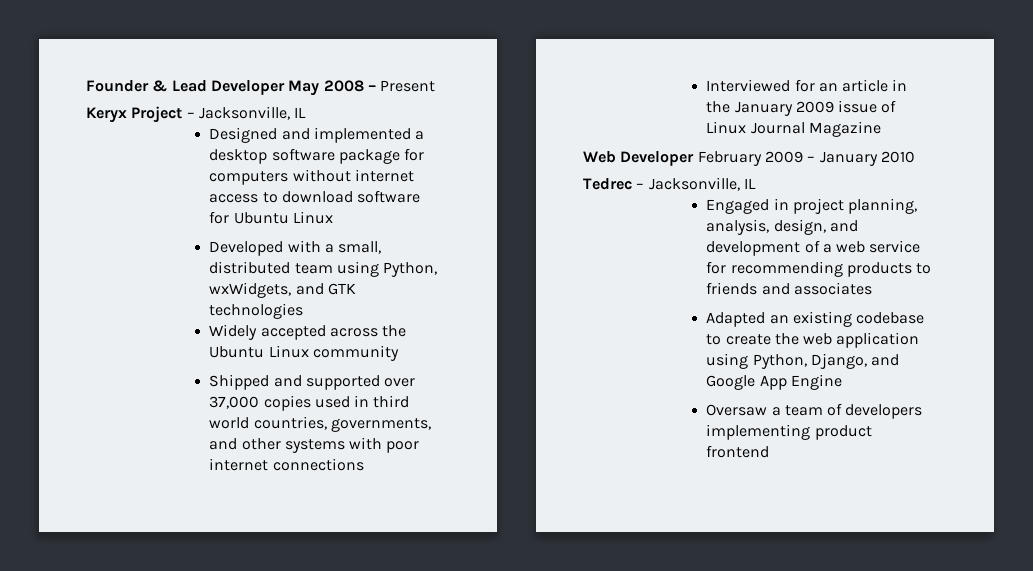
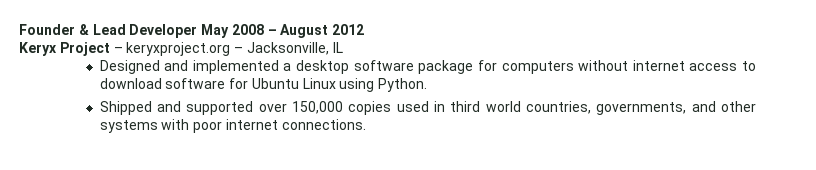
- Founder & Lead Developer May 2008 – Present
+ Founder & Lead Developer May 2008 – August 2012
- Keryx Project – Jacksonville, IL
+ Keryx Project – keryxproject.org – Jacksonville, IL
- Designed and implemented a desktop software package for computers without internet access to download software for Ubuntu Linux
- Developed with a small, distributed team using Python, wxWidgets, and GTK technologies
- Widely accepted across the Ubuntu Linux community
+ Designed and implemented a desktop software package for computers without internet access to download software for Ubuntu Linux using Python.
- Shipped and supported over 37,000 copies used in third world countries, governments, and other systems with poor internet connections
- Interviewed for an article in the January 2009 issue of Linux Journal Magazine
- Web Developer February 2009 – January 2010
- Tedrec – Jacksonville, IL
- Engaged in project planning, analysis, design, and development of a web service for recommending products to friends and associates
- Adapted an existing codebase to create the web application using Python, Django, and Google App Engine
- Oversaw a team of developers implementing product frontend
+ Shipped and supported over 150,000 copies used in third world countries, governments, and other systems with poor internet connections.

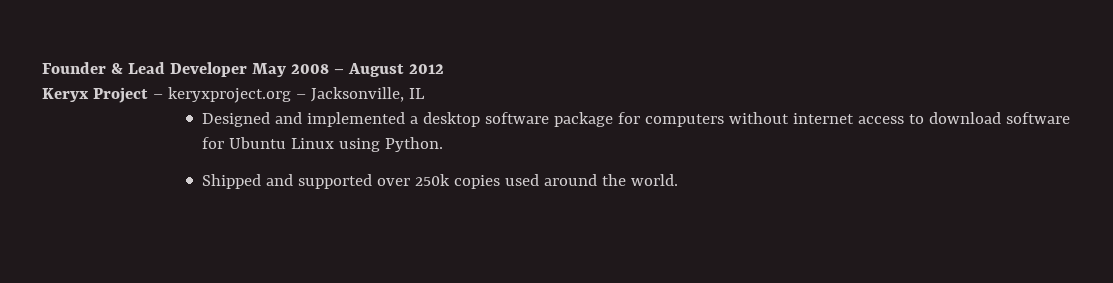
- Shipped and supported over 150,000 copies used in third world countries, governments, and other systems with poor internet connections.
+ Shipped and supported over 250k copies used around the world.

